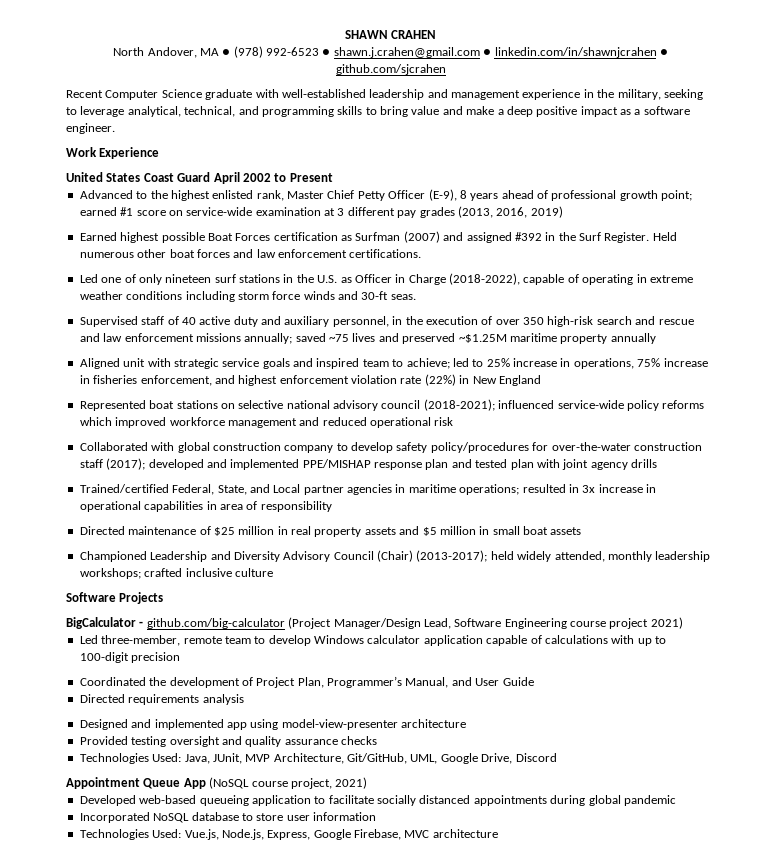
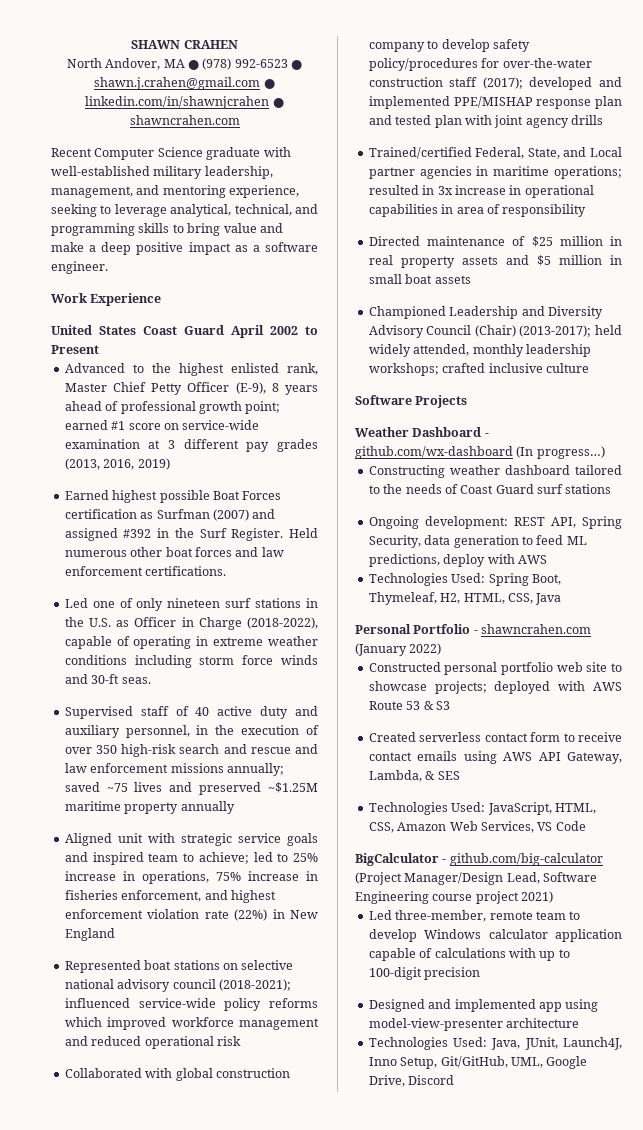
- North Andover, MA ● (978) 992-6523 ● shawn.j.crahen@gmail.com ● linkedin.com/in/shawnjcrahen ● github.com/sjcrahen
+ North Andover, MA ● (978) 992-6523 ● shawn.j.crahen@gmail.com ● linkedin.com/in/shawnjcrahen ● shawncrahen.com
- Recent Computer Science graduate with well-established leadership and management experience in the military, seeking to leverage analytical, technical, and programming skills to bring value and make a deep positive impact as a software engineer.
+ Recent Computer Science graduate with well-established military leadership, management, and mentoring experience, seeking to leverage analytical, technical, and programming skills to bring value and make a deep positive impact as a software engineer.
+ Weather Dashboard - github.com/wx-dashboard (In progress…)
+ Constructing weather dashboard tailored to the needs of Coast Guard surf stations
+ Ongoing development: REST API, Spring Security, data generation to feed ML predictions, deploy with AWS
+ Technologies Used: Spring Boot, Thymeleaf, H2, HTML, CSS, Java
+ Personal Portfolio - shawncrahen.com (January 2022)
+ Constructed personal portfolio web site to showcase projects; deployed with AWS Route 53 & S3
+ Created serverless contact form to receive contact emails using AWS API Gateway, Lambda, & SES
+ Technologies Used: JavaScript, HTML, CSS, Amazon Web Services, VS Code
- Coordinated the development of Project Plan, Programmer’s Manual, and User Guide
- Directed requirements analysis
- Provided testing oversight and quality assurance checks
- Technologies Used: Java, JUnit, MVP Architecture, Git/GitHub, UML, Google Drive, Discord
+ Technologies Used: Java, JUnit, Launch4J, Inno Setup, Git/GitHub, UML, Google Drive, Discord
- Appointment Queue App (NoSQL course project, 2021)
- Developed web-based queueing application to facilitate socially distanced appointments during global pandemic
- Incorporated NoSQL database to store user information
- Technologies Used: Vue.js, Node.js, Express, Google Firebase, MVC architecture

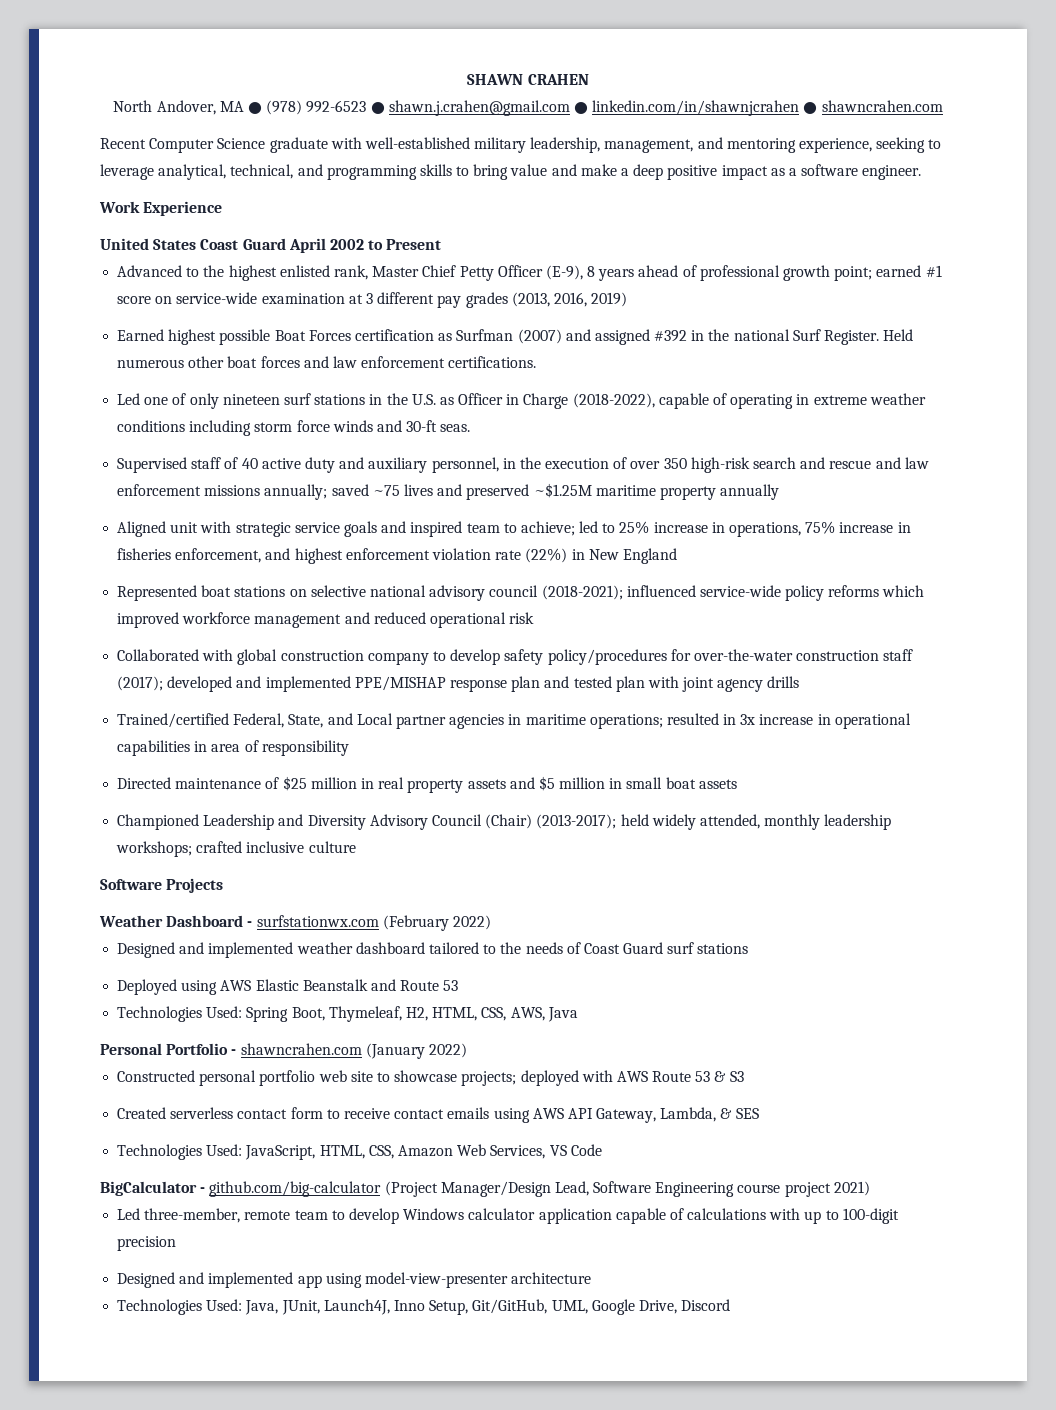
- Earned highest possible Boat Forces certification as Surfman (2007) and assigned #392 in the Surf Register.
+ Earned highest possible Boat Forces certification as Surfman (2007) and assigned #392 in the national Surf Register.
- Weather Dashboard - github.com/wx-dashboard (In progress…)
- Constructing weather dashboard tailored to the needs of Coast Guard surf stations
+ Weather Dashboard - surfstationwx.com (February 2022)
+ Designed and implemented weather dashboard tailored to the needs of Coast Guard surf stations
- Ongoing development: REST API, Spring Security, data generation to feed ML predictions, deploy with AWS
+ Deployed using AWS Elastic Beanstalk and Route 53
- Technologies Used: Spring Boot, Thymeleaf, H2, HTML, CSS, Java
+ Technologies Used: Spring Boot, Thymeleaf, H2, HTML, CSS, AWS, Java

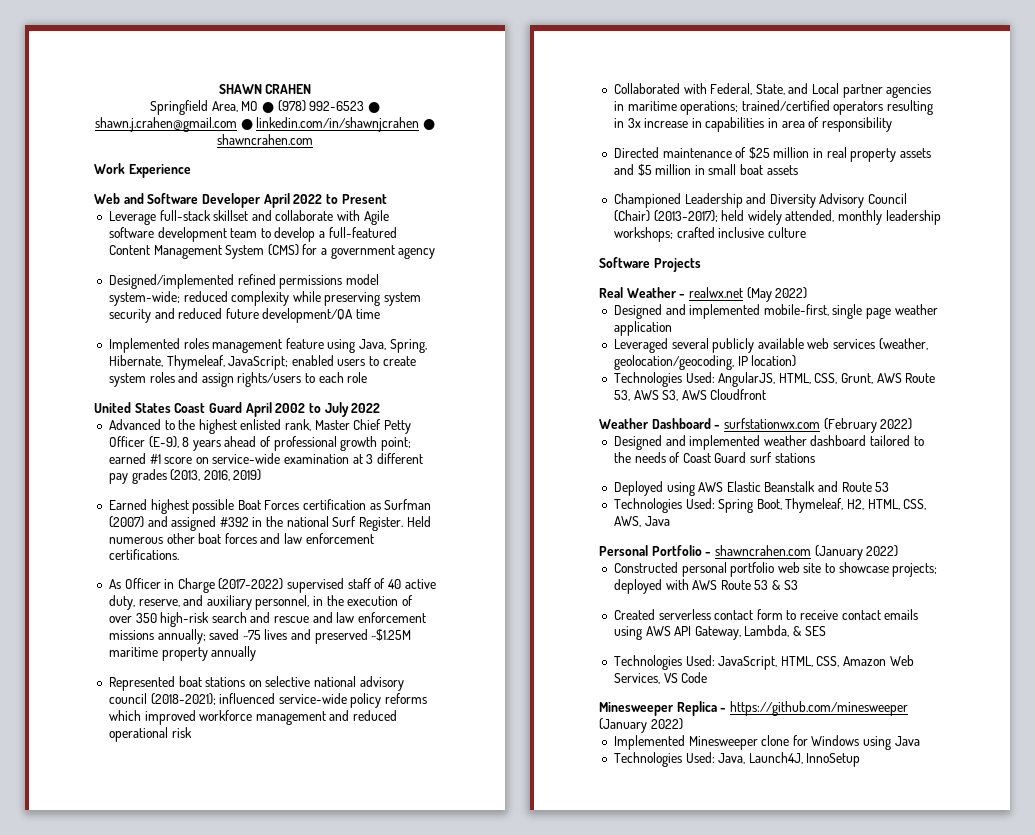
- North Andover, MA ● (978) 992-6523 ● shawn.j.crahen@gmail.com ● linkedin.com/in/shawnjcrahen ● shawncrahen.com
+ Springfield Area, MO ● (978) 992-6523 ● shawn.j.crahen@gmail.com ● linkedin.com/in/shawnjcrahen ● shawncrahen.com
- Recent Computer Science graduate with well-established military leadership, management, and mentoring experience, seeking to leverage analytical, technical, and programming skills to bring value and make a deep positive impact as a software engineer.
  Work Experience
+ Web and Software Developer April 2022 to Present
+ Leverage full-stack skillset and collaborate with Agile software development team to develop a full-featured Content Management System (CMS) for a government agency
+ Designed/implemented refined permissions model system-wide; reduced complexity while preserving system security and reduced future development/QA time
+ Implemented roles management feature using Java, Spring, Hibernate, Thymeleaf, JavaScript; enabled users to create system roles and assign rights/users to each role
- United States Coast Guard April 2002 to Present
+ United States Coast Guard April 2002 to July 2022
- Led one of only nineteen surf stations in the U.S. as Officer in Charge (2018-2022), capable of operating in extreme weather conditions including storm force winds and 30-ft seas.
- Supervised staff of 40 active duty and auxiliary personnel, in the execution of over 350 high-risk search and rescue and law enforcement missions annually; saved ~75 lives and preserved ~$1.25M maritime property annually
+ As Officer in Charge (2017-2022) supervised staff of 40 active duty, reserve, and auxiliary personnel, in the execution of over 350 high-risk search and rescue and law enforcement missions annually; saved ~75 lives and preserved ~$1.25M maritime property annually
- Aligned unit with strategic service goals and inspired team to achieve; led to 25% increase in operations, 75% increase in fisheries enforcement, and highest enforcement violation rate (22%) in New England
- Collaborated with global construction company to develop safety policy/procedures for over-the-water construction staff (2017); developed and implemented PPE/MISHAP response plan and tested plan with joint agency drills
- Trained/certified Federal, State, and Local partner agencies in maritime operations; resulted in 3x increase in operational capabilities in area of responsibility
+ Collaborated with Federal, State, and Local partner agencies in maritime operations; trained/certified operators resulting in 3x increase in capabilities in area of responsibility
+ Real Weather - realwx.net (May 2022)
+ Designed and implemented mobile-first, single page weather application
+ Leveraged several publicly available web services (weather, geolocation/geocoding, IP location)
+ Technologies Used: AngularJS, HTML, CSS, Grunt, AWS Route 53, AWS S3, AWS Cloudfront
- BigCalculator - github.com/big-calculator (Project Manager/Design Lead, Software Engineering course project 2021)
- Led three-member, remote team to develop Windows calculator application capable of calculations with up to 100-digit precision
- Designed and implemented app using model-view-presenter architecture
- Technologies Used: Java, JUnit, Launch4J, Inno Setup, Git/GitHub, UML, Google Drive, Discord
+ Minesweeper Replica - https://github.com/minesweeper (January 2022)
+ Implemented Minesweeper clone for Windows using Java
+ Technologies Used: Java, Launch4J, InnoSetup

